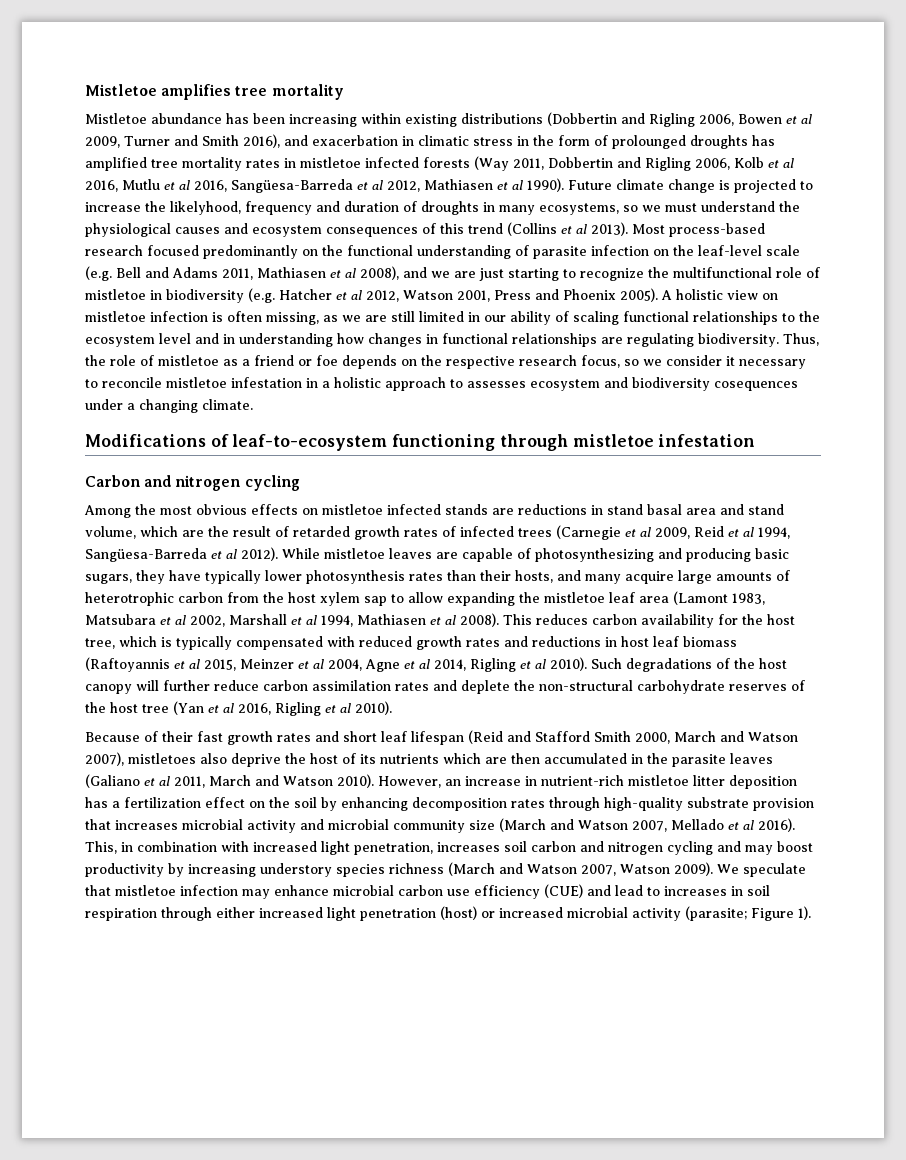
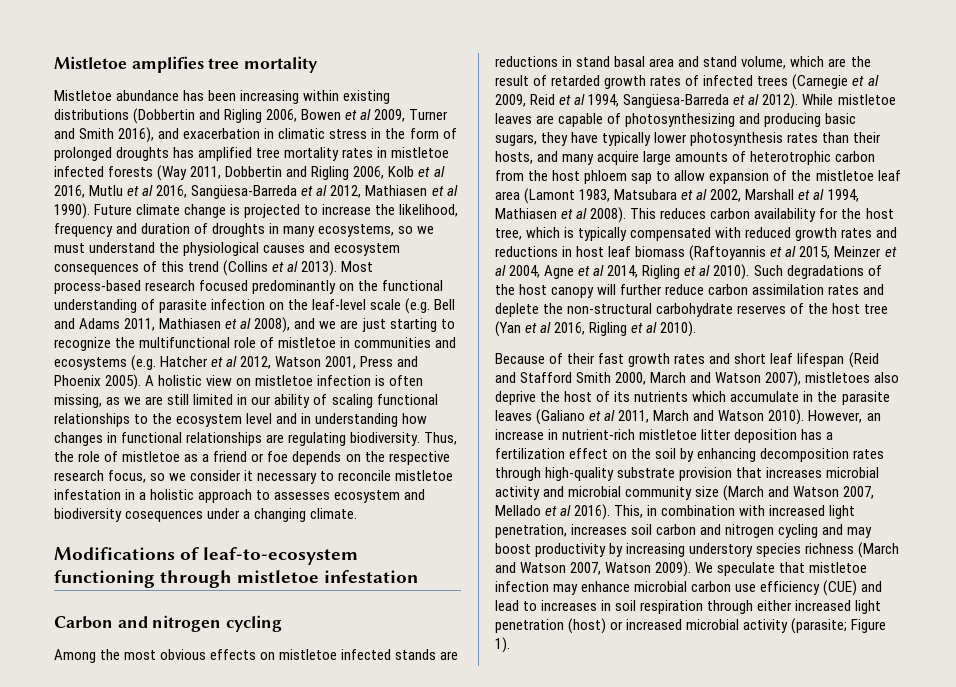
- Mistletoe abundance has been increasing within existing distributions (Dobbertin and Rigling 2006, Bowen et al 2009, Turner and Smith 2016), and exacerbation in climatic stress in the form of prolounged droughts has amplified tree mortality rates in mistletoe infected forests (Way 2011, Dobbertin and Rigling 2006, Kolb et al 2016, Mutlu et al 2016, Sangüesa-Barreda et al 2012, Mathiasen et al 1990).
+ Mistletoe abundance has been increasing within existing distributions (Dobbertin and Rigling 2006, Bowen et al 2009, Turner and Smith 2016), and exacerbation in climatic stress in the form of prolonged droughts has amplified tree mortality rates in mistletoe infected forests (Way 2011, Dobbertin and Rigling 2006, Kolb et al 2016, Mutlu et al 2016, Sangüesa-Barreda et al 2012, Mathiasen et al 1990).
- Future climate change is projected to increase the likelyhood, frequency and duration of droughts in many ecosystems, so we must understand the physiological causes and ecosystem consequences of this trend (Collins et al 2013).
+ Future climate change is projected to increase the likelihood, frequency and duration of droughts in many ecosystems, so we must understand the physiological causes and ecosystem consequences of this trend (Collins et al 2013).
- Most process-based research focused predominantly on the functional understanding of parasite infection on the leaf-level scale (e.g. Bell and Adams 2011, Mathiasen et al 2008), and we are just starting to recognize the multifunctional role of mistletoe in biodiversity (e.g. Hatcher et al 2012, Watson 2001, Press and Phoenix 2005).
+ Most process-based research focused predominantly on the functional understanding of parasite infection on the leaf-level scale (e.g. Bell and Adams 2011, Mathiasen et al 2008), and we are just starting to recognize the multifunctional role of mistletoe in communities and ecosystems (e.g. Hatcher et al 2012, Watson 2001, Press and Phoenix 2005).
- While mistletoe leaves are capable of photosynthesizing and producing basic sugars, they have typically lower photosynthesis rates than their hosts, and many acquire large amounts of heterotrophic carbon from the host xylem sap to allow expanding the mistletoe leaf area (Lamont 1983, Matsubara et al 2002, Marshall et al 1994, Mathiasen et al 2008).
+ While mistletoe leaves are capable of photosynthesizing and producing basic sugars, they have typically lower photosynthesis rates than their hosts, and many acquire large amounts of heterotrophic carbon from the host phloem sap to allow expansion of the mistletoe leaf area (Lamont 1983, Matsubara et al 2002, Marshall et al 1994, Mathiasen et al 2008).
- Because of their fast growth rates and short leaf lifespan (Reid and Stafford Smith 2000, March and Watson 2007), mistletoes also deprive the host of its nutrients which are then accumulated in the parasite leaves (Galiano et al 2011, March and Watson 2010).
+ Because of their fast growth rates and short leaf lifespan (Reid and Stafford Smith 2000, March and Watson 2007), mistletoes also deprive the host of its nutrients which accumulate in the parasite leaves (Galiano et al 2011, March and Watson 2010).

